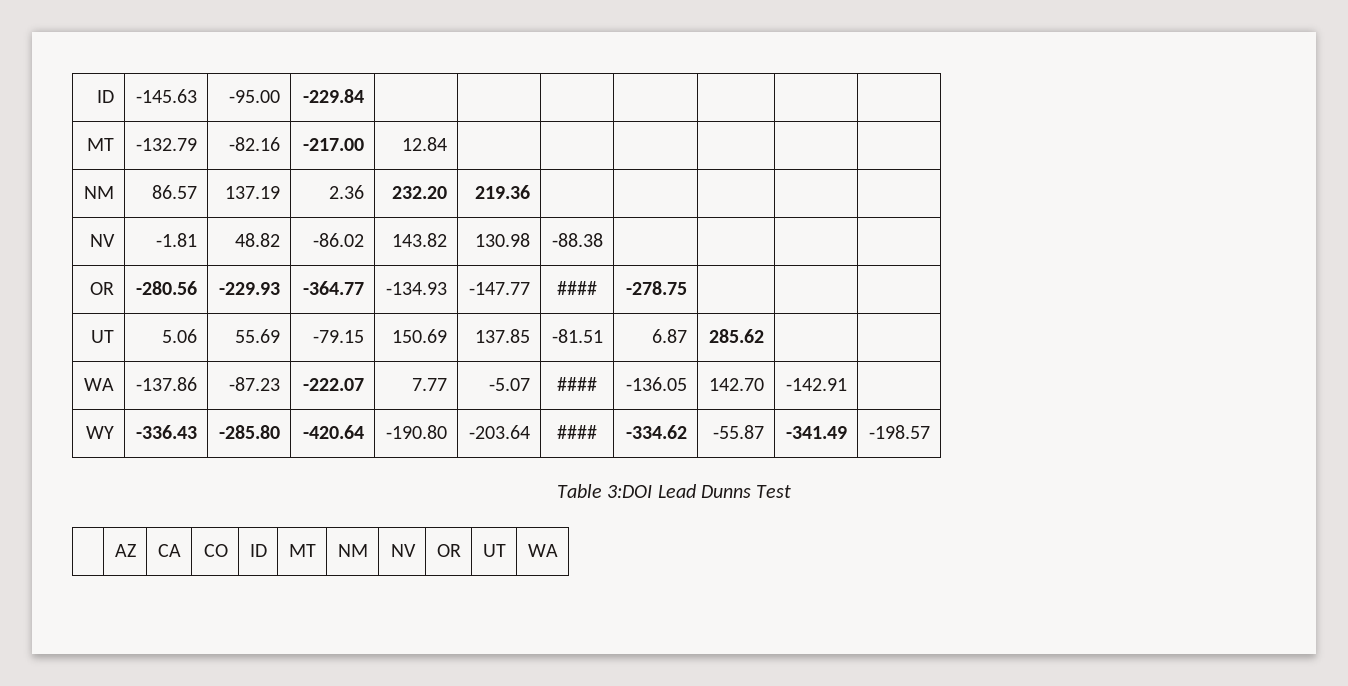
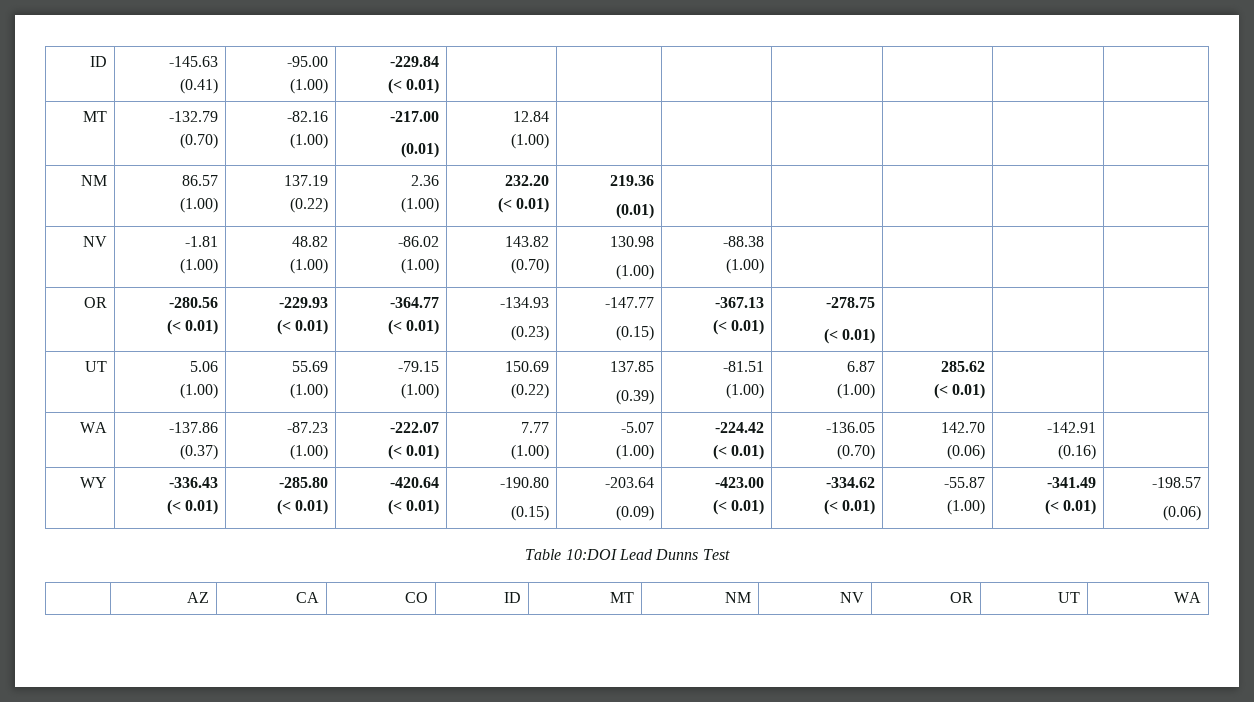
- ID | -145.63 | -95.00 | -229.84 | | | | | | |
+ ID | -145.63
+ (0.41) | -95.00
+ (1.00) | -229.84
+ (< 0.01) | | | | | | |
- MT | -132.79 | -82.16 | -217.00 | 12.84 | | | | | |
+ MT | -132.79
+ (0.70) | -82.16
+ (1.00) | -217.00
+ (0.01) | 12.84
+ (1.00) | | | | | |
- NM | 86.57 | 137.19 | 2.36 | 232.20 | 219.36 | | | | |
+ NM | 86.57
+ (1.00) | 137.19
+ (0.22) | 2.36
+ (1.00) | 232.20
+ (< 0.01) | 219.36
+ (0.01) | | | | |
- NV | -1.81 | 48.82 | -86.02 | 143.82 | 130.98 | -88.38 | | | |
+ NV | -1.81
+ (1.00) | 48.82
+ (1.00) | -86.02
+ (1.00) | 143.82
+ (0.70) | 130.98
+ (1.00) | -88.38
+ (1.00) | | | |
- OR | -280.56 | -229.93 | -364.77 | -134.93 | -147.77 | #### | -278.75 | | |
+ OR | -280.56
+ (< 0.01) | -229.93
+ (< 0.01) | -364.77
+ (< 0.01) | -134.93
+ (0.23) | -147.77
+ (0.15) | -367.13
+ (< 0.01) | -278.75
+ (< 0.01) | | |
- UT | 5.06 | 55.69 | -79.15 | 150.69 | 137.85 | -81.51 | 6.87 | 285.62 | |
+ UT | 5.06
+ (1.00) | 55.69
+ (1.00) | -79.15
+ (1.00) | 150.69
+ (0.22) | 137.85
+ (0.39) | -81.51
+ (1.00) | 6.87
+ (1.00) | 285.62
+ (< 0.01) | |
- WA | -137.86 | -87.23 | -222.07 | 7.77 | -5.07 | #### | -136.05 | 142.70 | -142.91 |
+ WA | -137.86
+ (0.37) | -87.23
+ (1.00) | -222.07
+ (< 0.01) | 7.77
+ (1.00) | -5.07
+ (1.00) | -224.42
+ (< 0.01) | -136.05
+ (0.70) | 142.70
+ (0.06) | -142.91
+ (0.16) |
- WY | -336.43 | -285.80 | -420.64 | -190.80 | -203.64 | #### | -334.62 | -55.87 | -341.49 | -198.57
+ WY | -336.43
+ (< 0.01) | -285.80
+ (< 0.01) | -420.64
+ (< 0.01) | -190.80
+ (0.15) | -203.64
+ (0.09) | -423.00
+ (< 0.01) | -334.62
+ (< 0.01) | -55.87
+ (1.00) | -341.49
+ (< 0.01) | -198.57
+ (0.06)
- Table 3:DOI Lead Dunns Test
+ Table 10:DOI Lead Dunns Test

